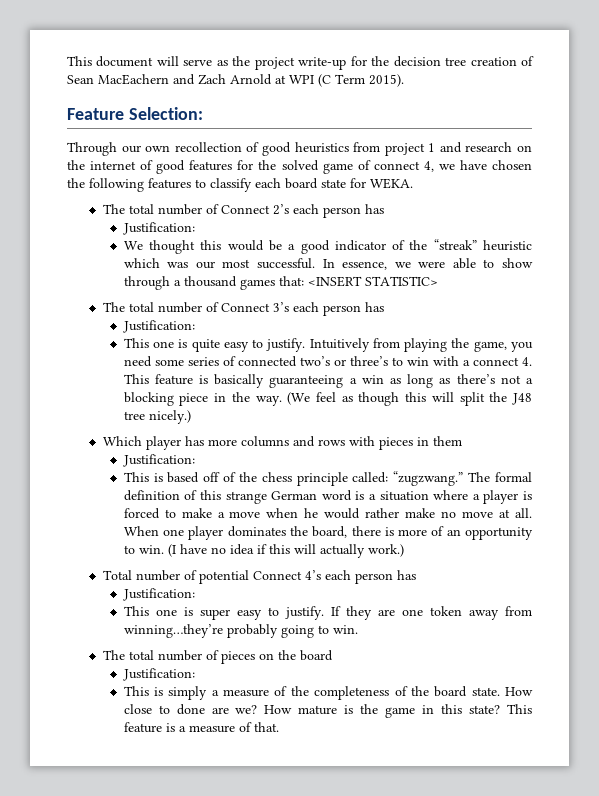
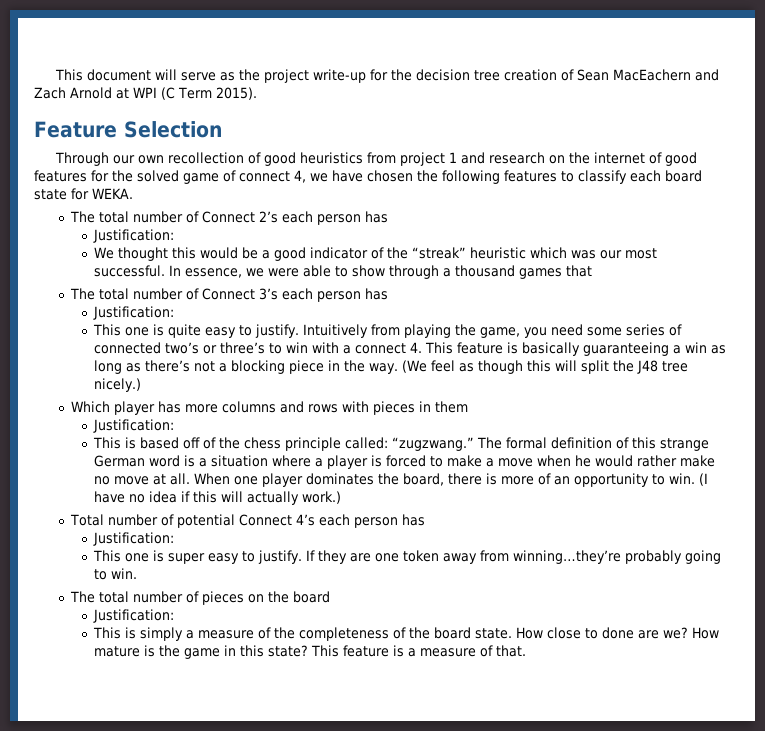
- Feature Selection:
+ Feature Selection
- In essence, we were able to show through a thousand games that: <INSERT STATISTIC>
+ In essence, we were able to show through a thousand games that

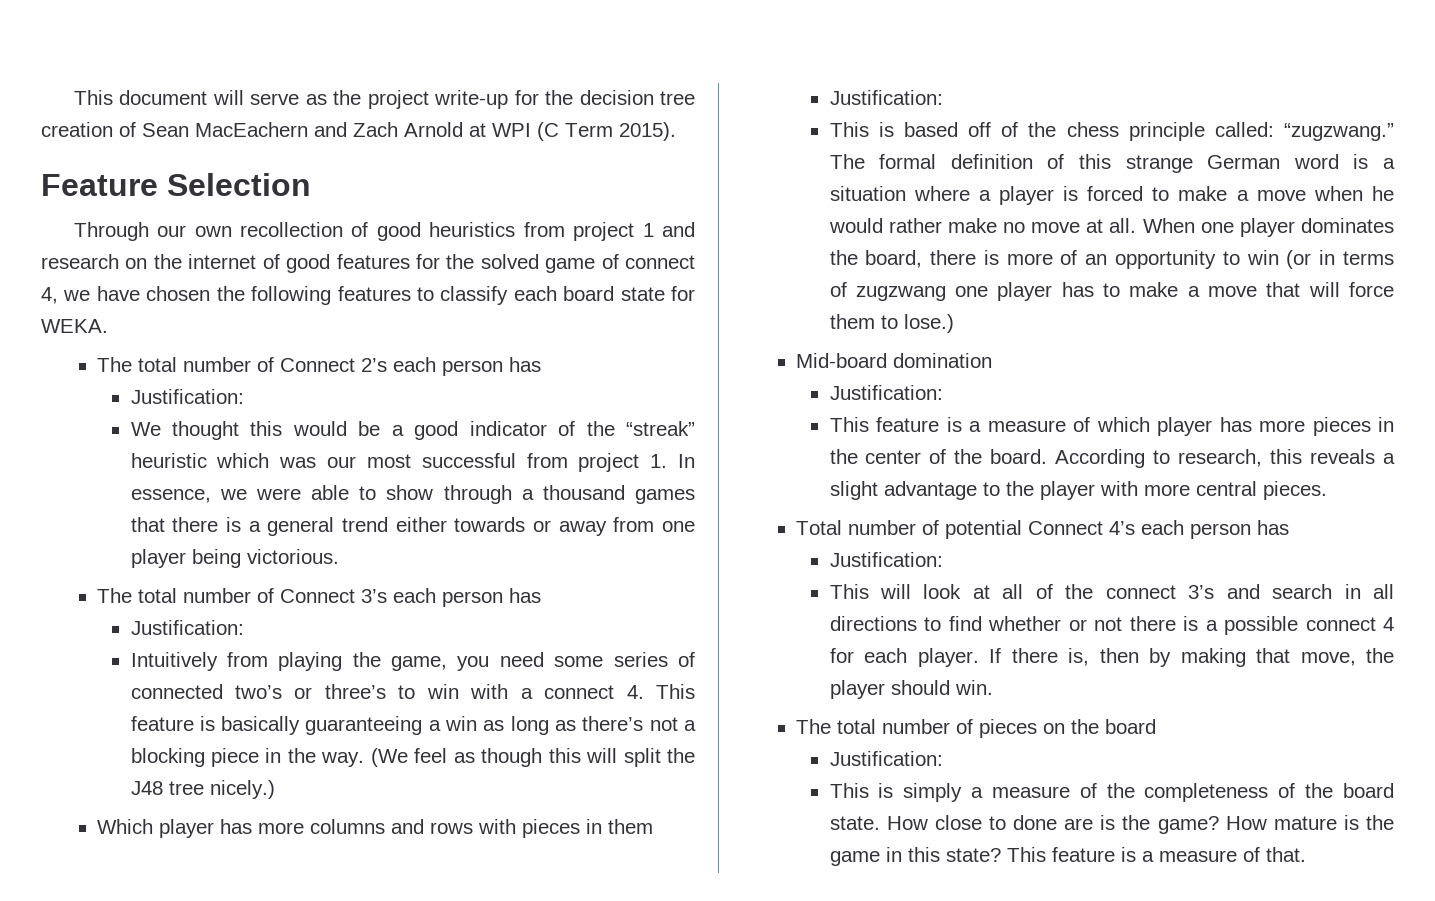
- We thought this would be a good indicator of the “streak” heuristic which was our most successful. In essence, we were able to show through a thousand games that
+ We thought this would be a good indicator of the “streak” heuristic which was our most successful from project 1. In essence, we were able to show through a thousand games that there is a general trend either towards or away from one player being victorious.
- This one is quite easy to justify.
- When one player dominates the board, there is more of an opportunity to win. (I have no idea if this will actually work.)
+ When one player dominates the board, there is more of an opportunity to win (or in terms of zugzwang one player has to make a move that will force them to lose.)
+ Mid-board domination
+ Justification:
+ This feature is a measure of which player has more pieces in the center of the board. According to research, this reveals a slight advantage to the player with more central pieces.
- This one is super easy to justify. If they are one token away from winning…they’re probably going to win.
+ This will look at all of the connect 3’s and search in all directions to find whether or not there is a possible connect 4 for each player. If there is, then by making that move, the player should win.
- How close to done are we?
+ How close to done are is the game?

